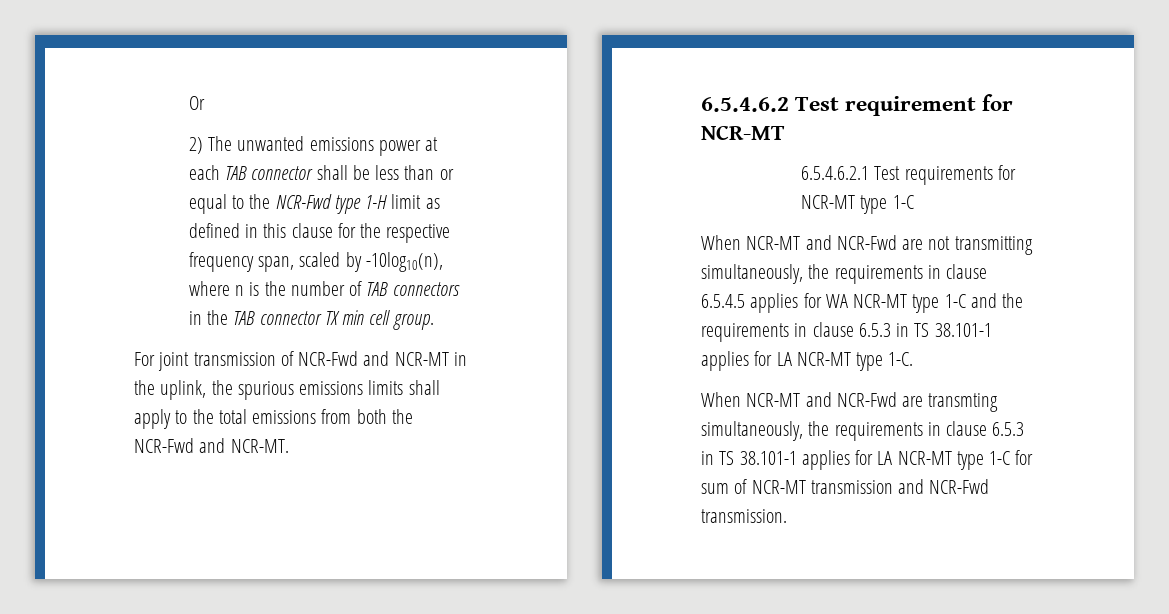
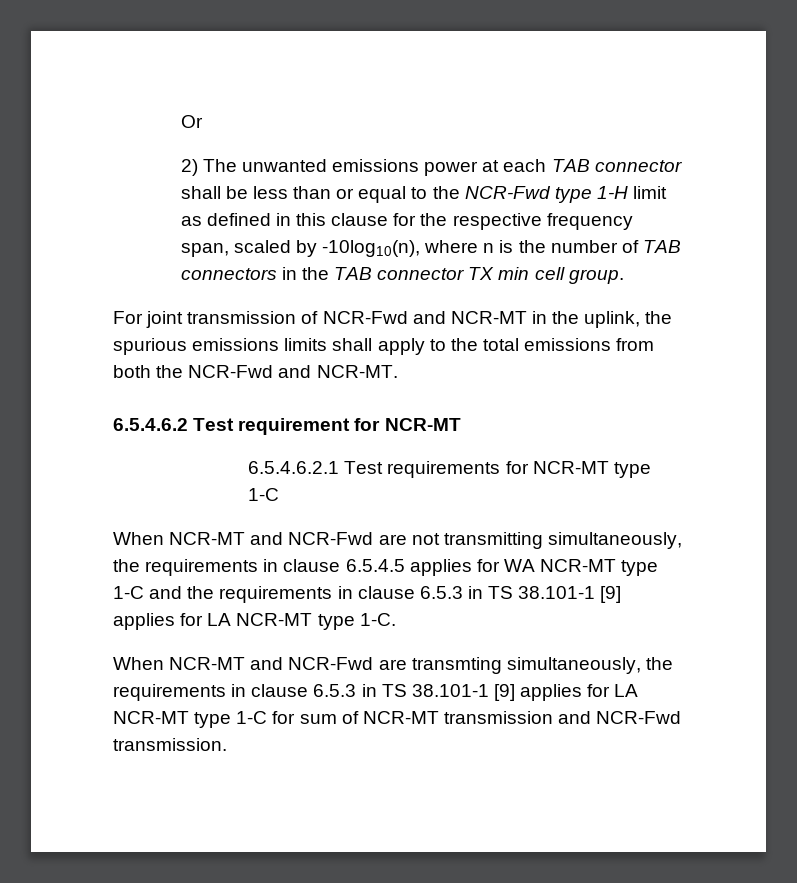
- When NCR-MT and NCR-Fwd are not transmitting simultaneously, the requirements in clause 6.5.4.5 applies for WA NCR-MT type 1-C and the requirements in clause 6.5.3 in TS 38.101-1 applies for LA NCR-MT type 1-C.
+ When NCR-MT and NCR-Fwd are not transmitting simultaneously, the requirements in clause 6.5.4.5 applies for WA NCR-MT type 1-C and the requirements in clause 6.5.3 in TS 38.101-1 [9] applies for LA NCR-MT type 1-C.
- When NCR-MT and NCR-Fwd are transmting simultaneously, the requirements in clause 6.5.3 in TS 38.101-1 applies for LA NCR-MT type 1-C for sum of NCR-MT transmission and NCR-Fwd transmission.
+ When NCR-MT and NCR-Fwd are transmting simultaneously, the requirements in clause 6.5.3 in TS 38.101-1 [9] applies for LA NCR-MT type 1-C for sum of NCR-MT transmission and NCR-Fwd transmission.

